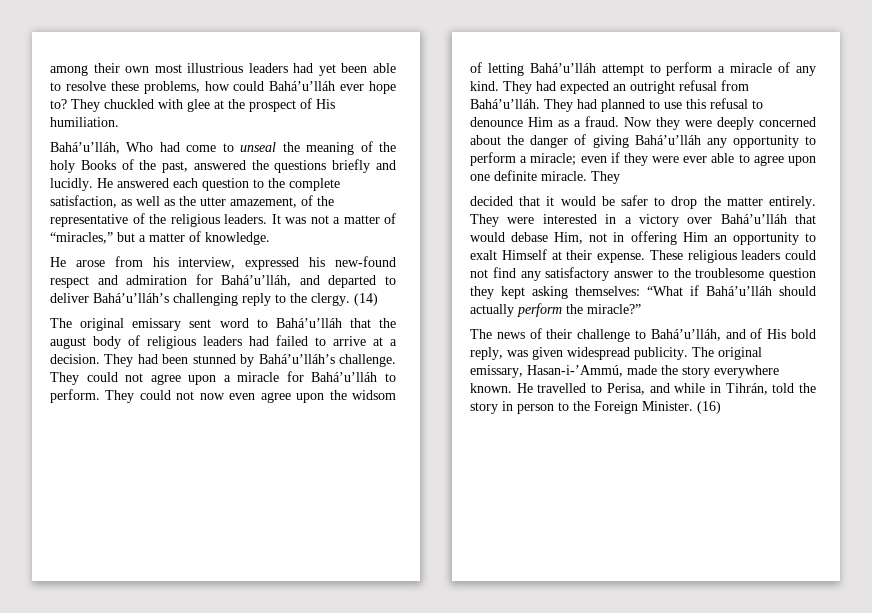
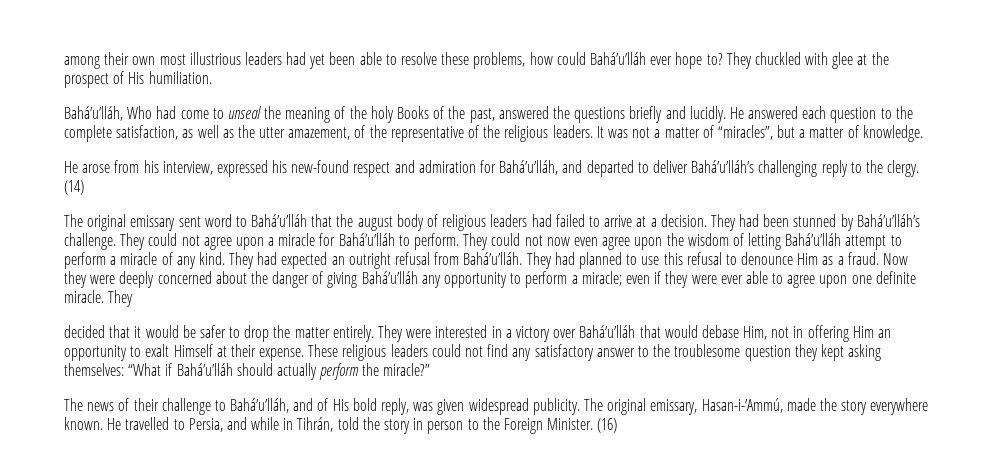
- It was not a matter of “miracles,” but a matter of knowledge.
+ It was not a matter of “miracles”, but a matter of knowledge.
- They could not now even agree upon the widsom of letting Bahá’u’lláh attempt to perform a miracle of any kind.
+ They could not now even agree upon the wisdom of letting Bahá’u’lláh attempt to perform a miracle of any kind.
- He travelled to Perisa, and while in Tihrán, told the story in person to the Foreign Minister.
+ He travelled to Persia, and while in Tihrán, told the story in person to the Foreign Minister.

